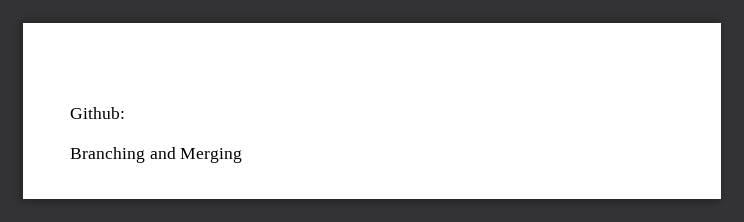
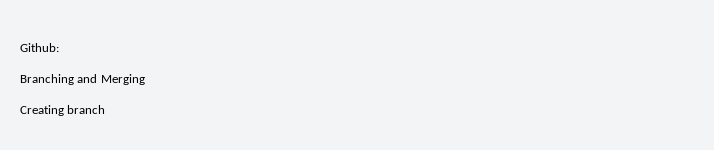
+ Creating branch

